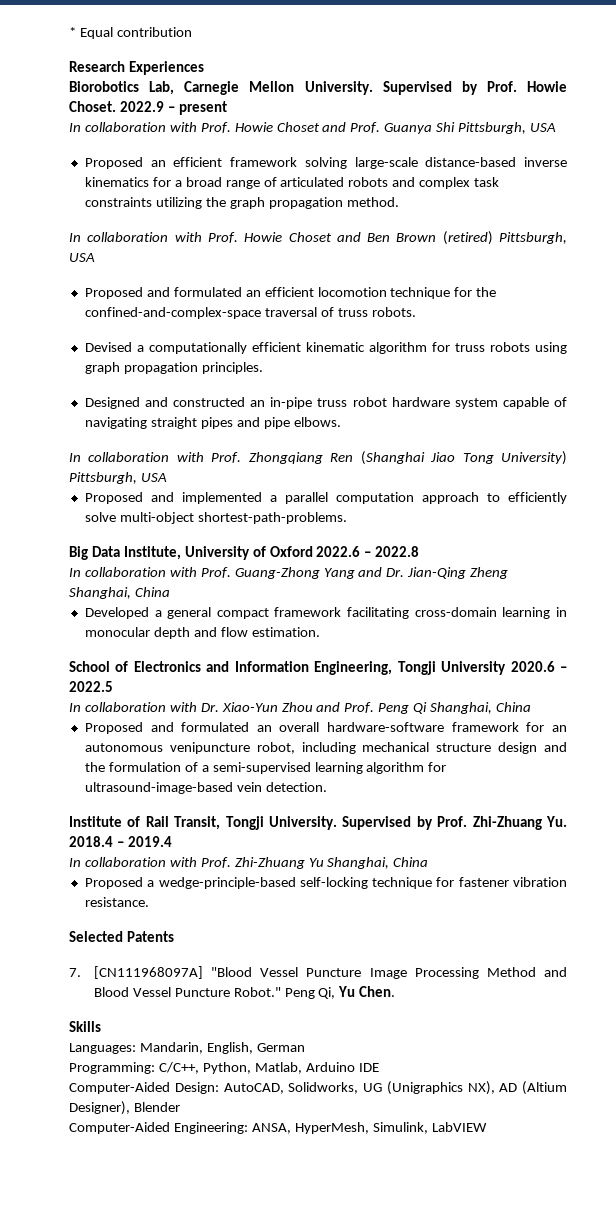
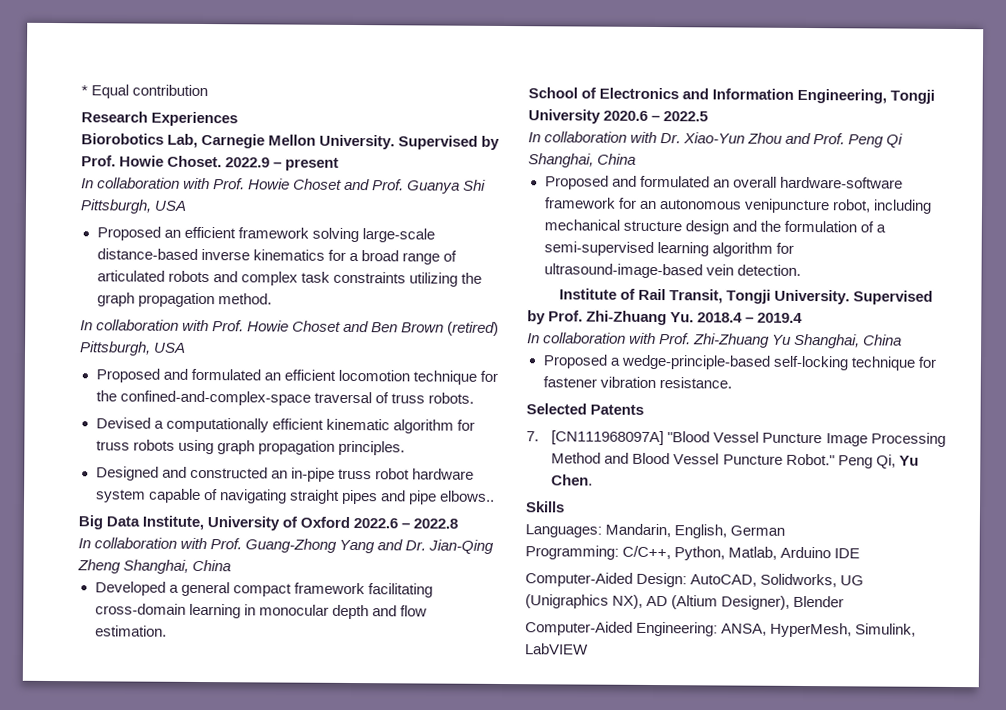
- Designed and constructed an in-pipe truss robot hardware system capable of navigating straight pipes and pipe elbows.
- In collaboration with Prof. Zhongqiang Ren (Shanghai Jiao Tong University) Pittsburgh, USA
- Proposed and implemented a parallel computation approach to efficiently solve multi-object shortest-path-problems.
+ Designed and constructed an in-pipe truss robot hardware system capable of navigating straight pipes and pipe elbows..

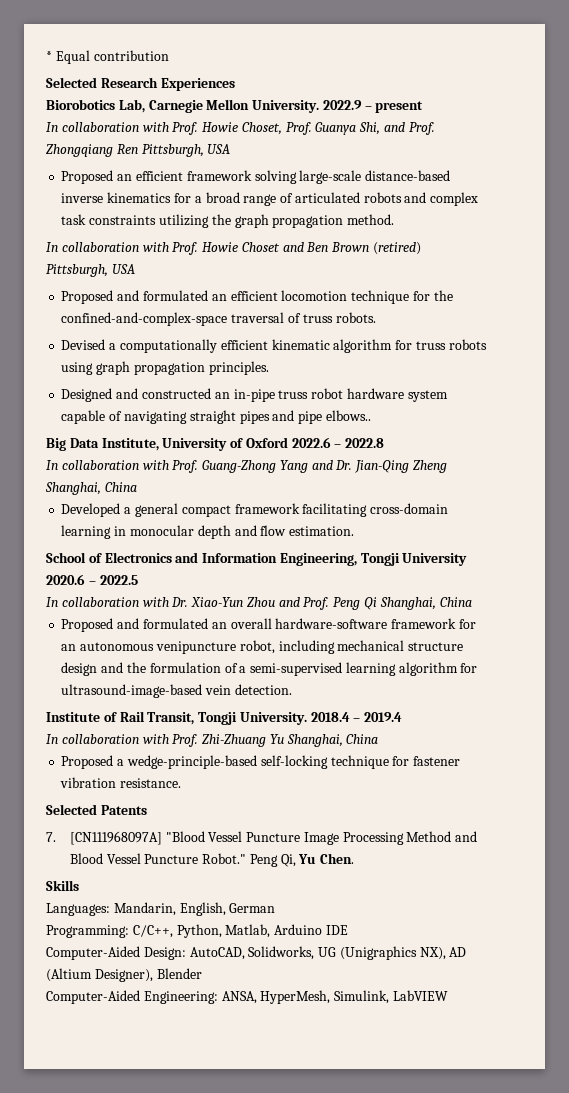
- Research Experiences
+ Selected Research Experiences
- Supervised by Prof. Howie Choset.
- In collaboration with Prof. Howie Choset and Prof. Guanya Shi Pittsburgh, USA
+ In collaboration with Prof. Howie Choset, Prof. Guanya Shi, and Prof. Zhongqiang Ren Pittsburgh, USA
- Supervised by Prof. Zhi-Zhuang Yu. 2018.4 – 2019.4
+ 2018.4 – 2019.4

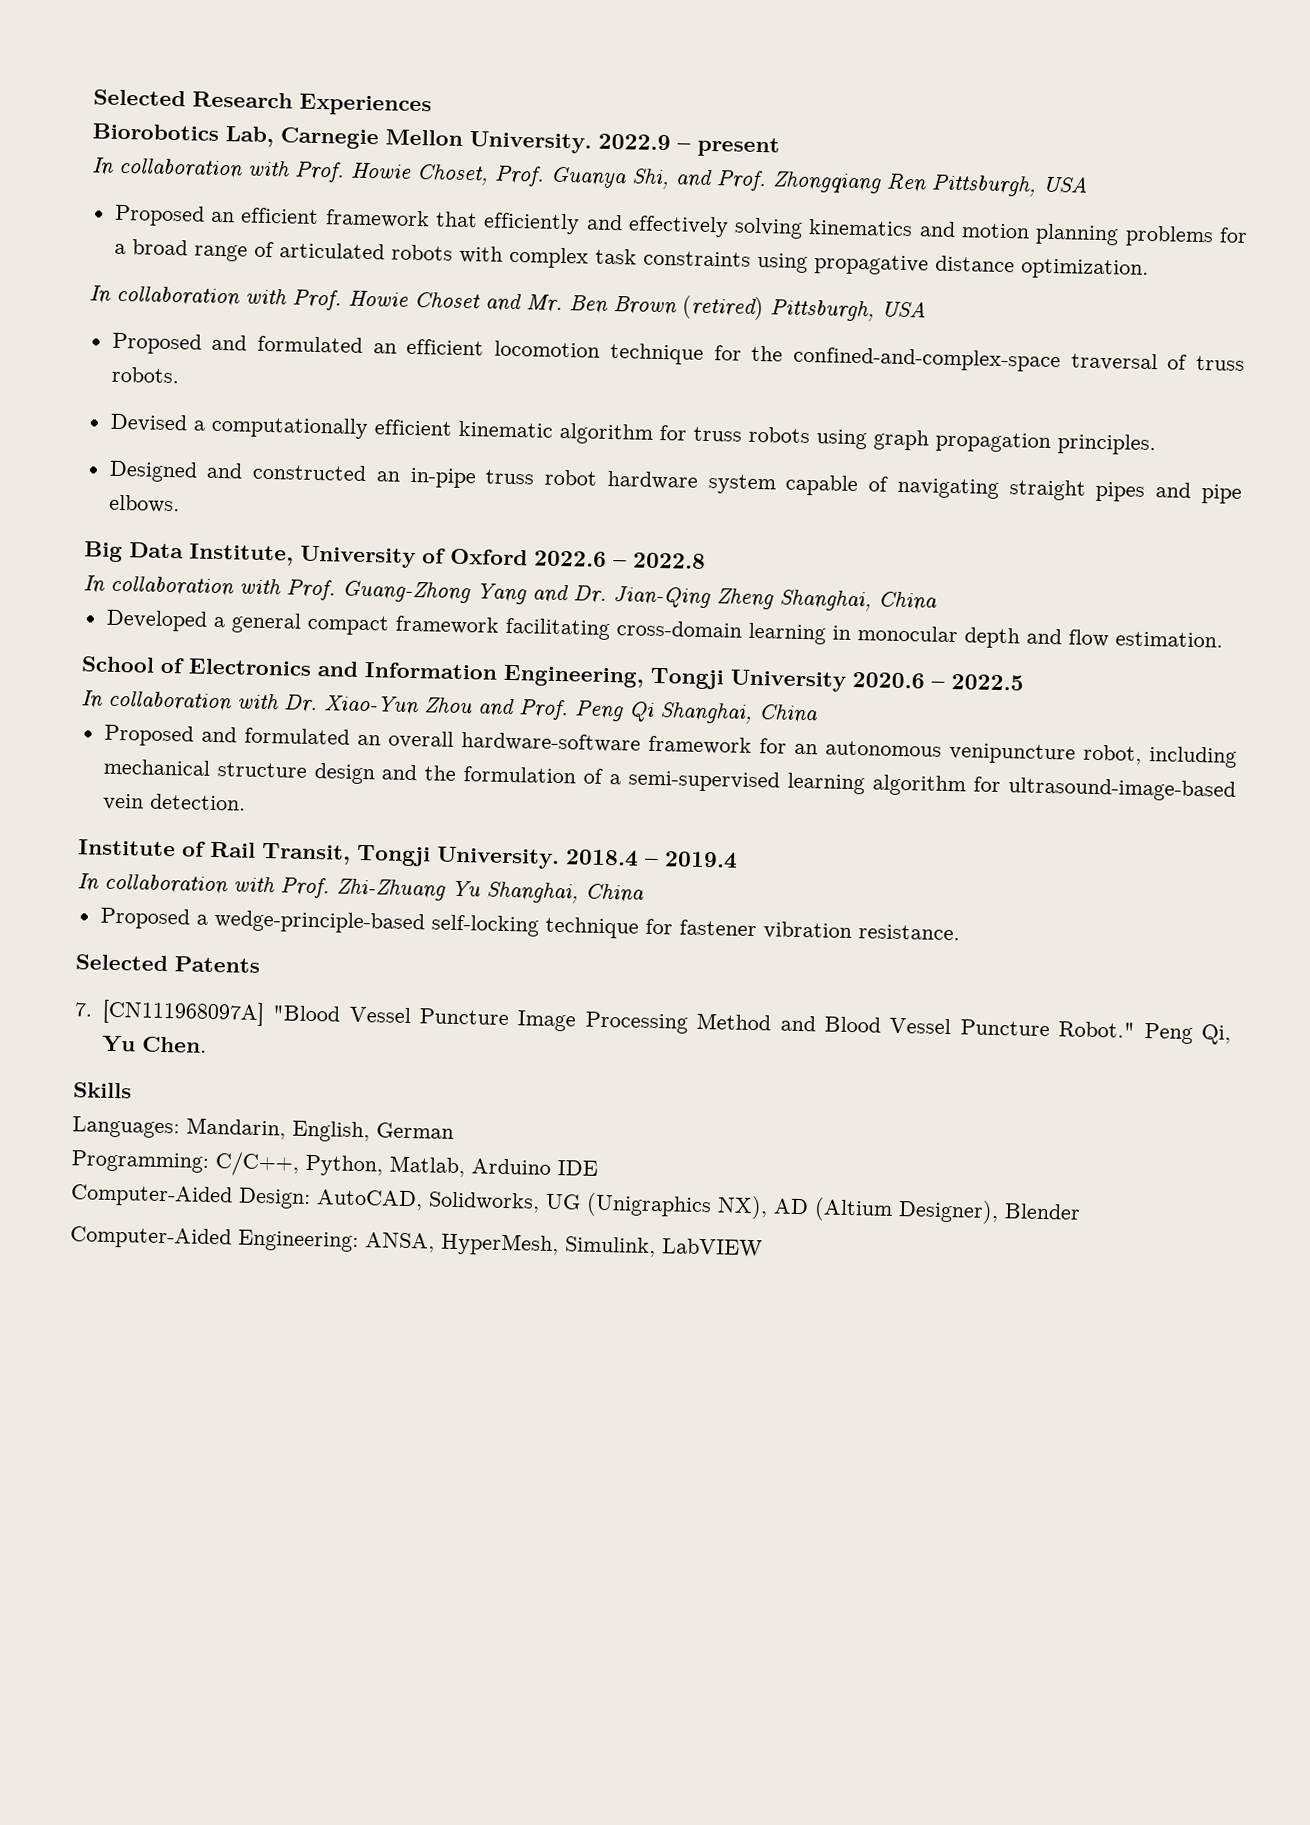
- * Equal contribution
- Proposed an efficient framework solving large-scale distance-based inverse kinematics for a broad range of articulated robots and complex task constraints utilizing the graph propagation method.
+ Proposed an efficient framework that efficiently and effectively solving kinematics and motion planning problems for a broad range of articulated robots with complex task constraints using propagative distance optimization.
- In collaboration with Prof. Howie Choset and Ben Brown (retired) Pittsburgh, USA
+ In collaboration with Prof. Howie Choset and Mr. Ben Brown (retired) Pittsburgh, USA
- Designed and constructed an in-pipe truss robot hardware system capable of navigating straight pipes and pipe elbows..
+ Designed and constructed an in-pipe truss robot hardware system capable of navigating straight pipes and pipe elbows.

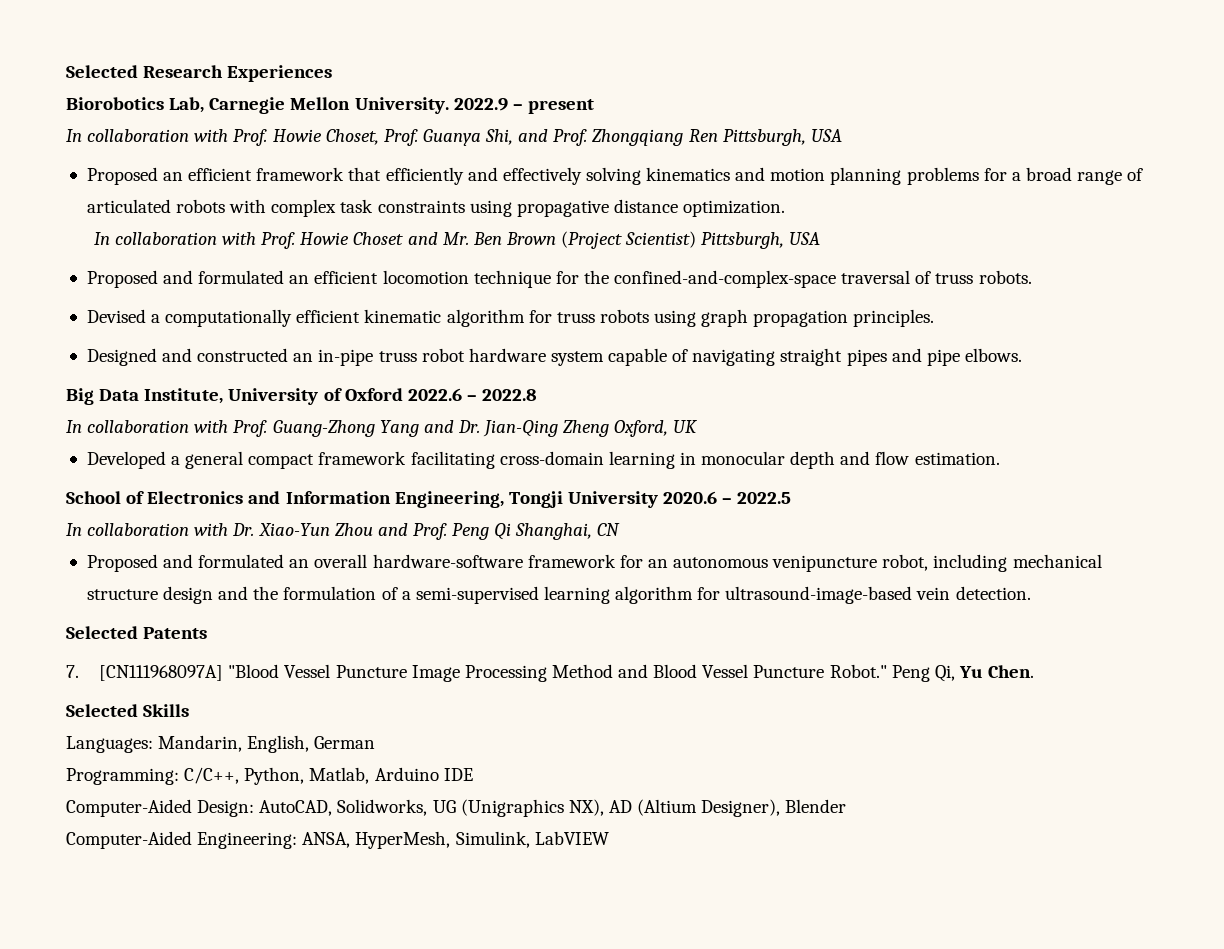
- In collaboration with Prof. Howie Choset and Mr. Ben Brown (retired) Pittsburgh, USA
+ In collaboration with Prof. Howie Choset and Mr. Ben Brown (Project Scientist) Pittsburgh, USA
- In collaboration with Prof. Guang-Zhong Yang and Dr. Jian-Qing Zheng Shanghai, China
+ In collaboration with Prof. Guang-Zhong Yang and Dr. Jian-Qing Zheng Oxford, UK
- In collaboration with Dr. Xiao-Yun Zhou and Prof. Peng Qi Shanghai, China
+ In collaboration with Dr. Xiao-Yun Zhou and Prof. Peng Qi Shanghai, CN
- Institute of Rail Transit, Tongji University. 2018.4 – 2019.4
- In collaboration with Prof. Zhi-Zhuang Yu Shanghai, China
- Proposed a wedge-principle-based self-locking technique for fastener vibration resistance.
- Skills
+ Selected Skills

